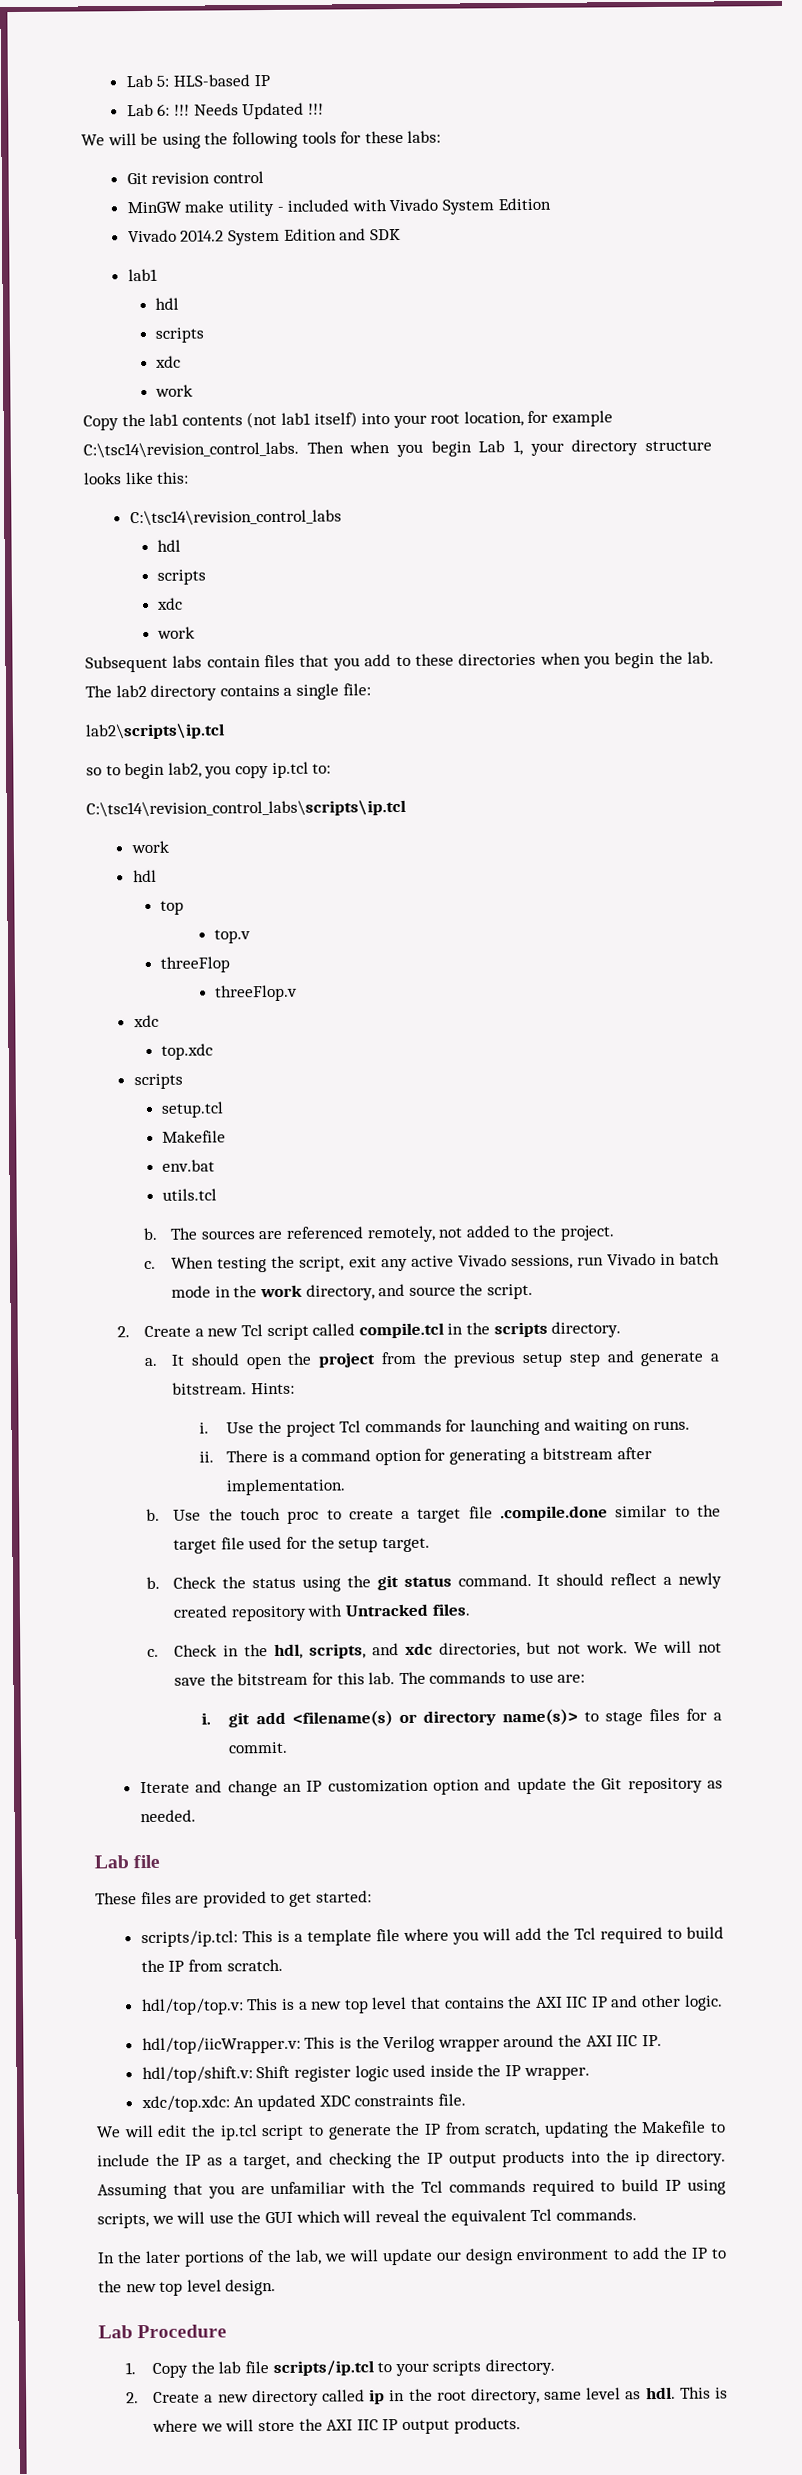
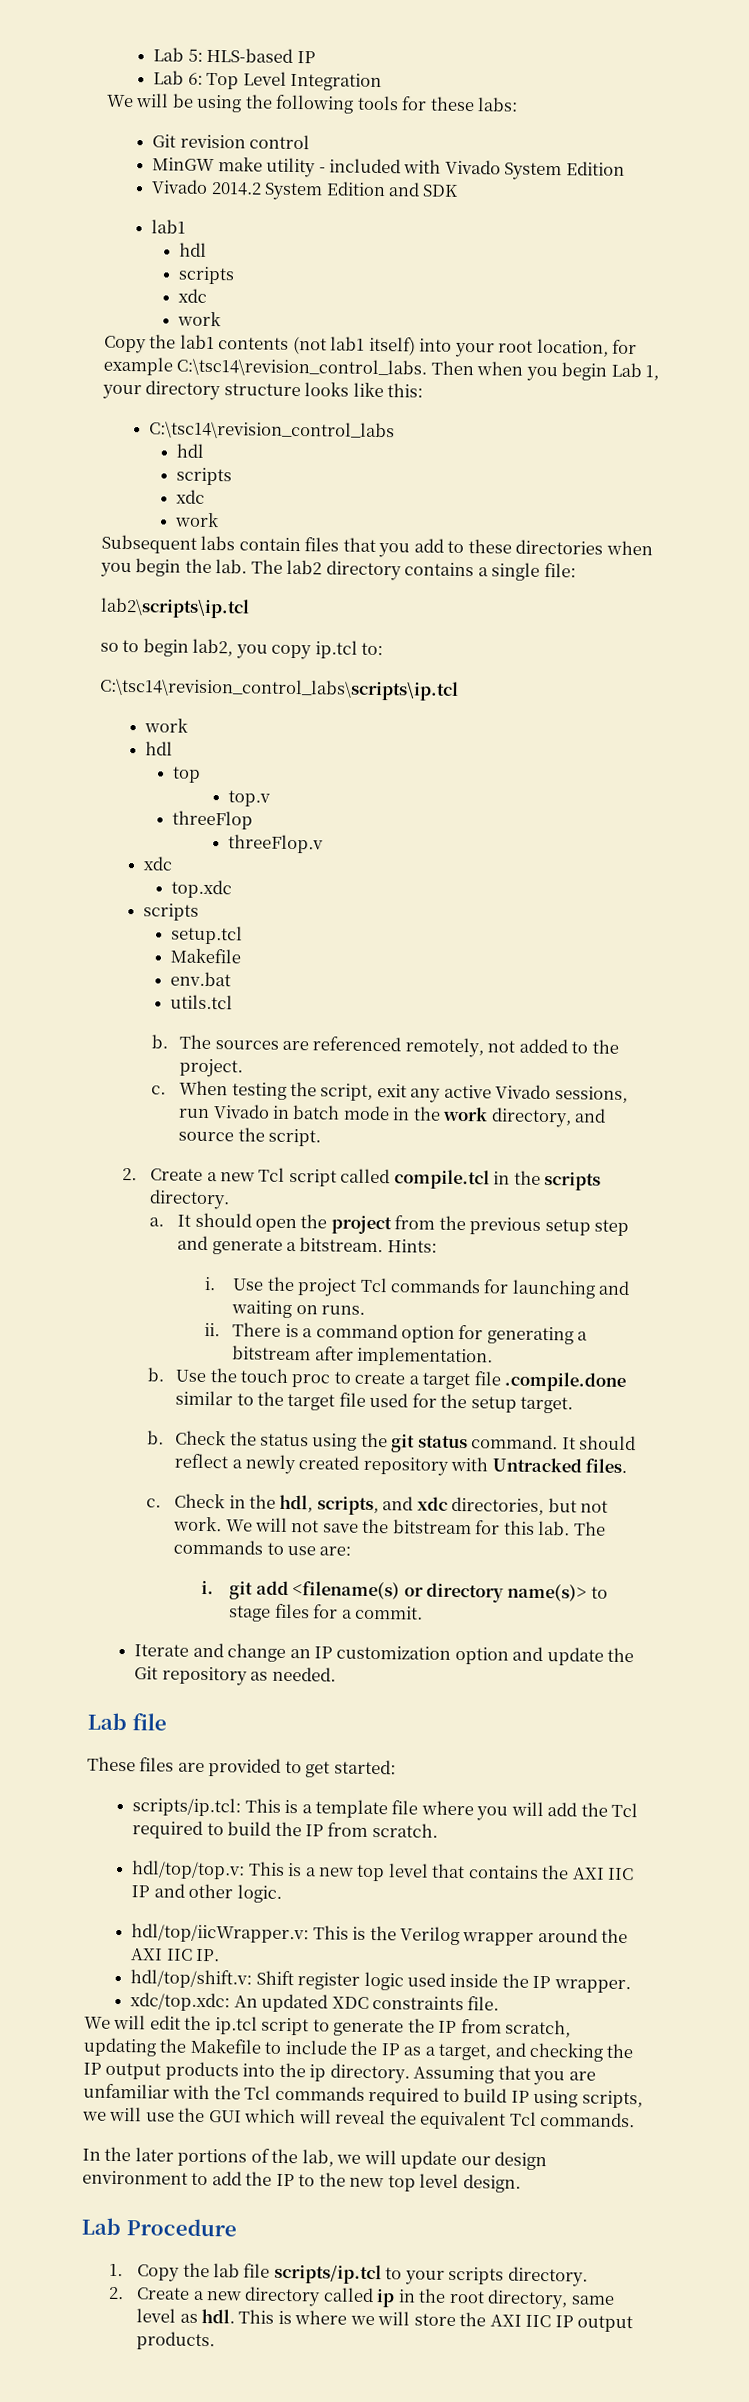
- Lab 6: !!! Needs Updated !!!
+ Lab 6: Top Level Integration

